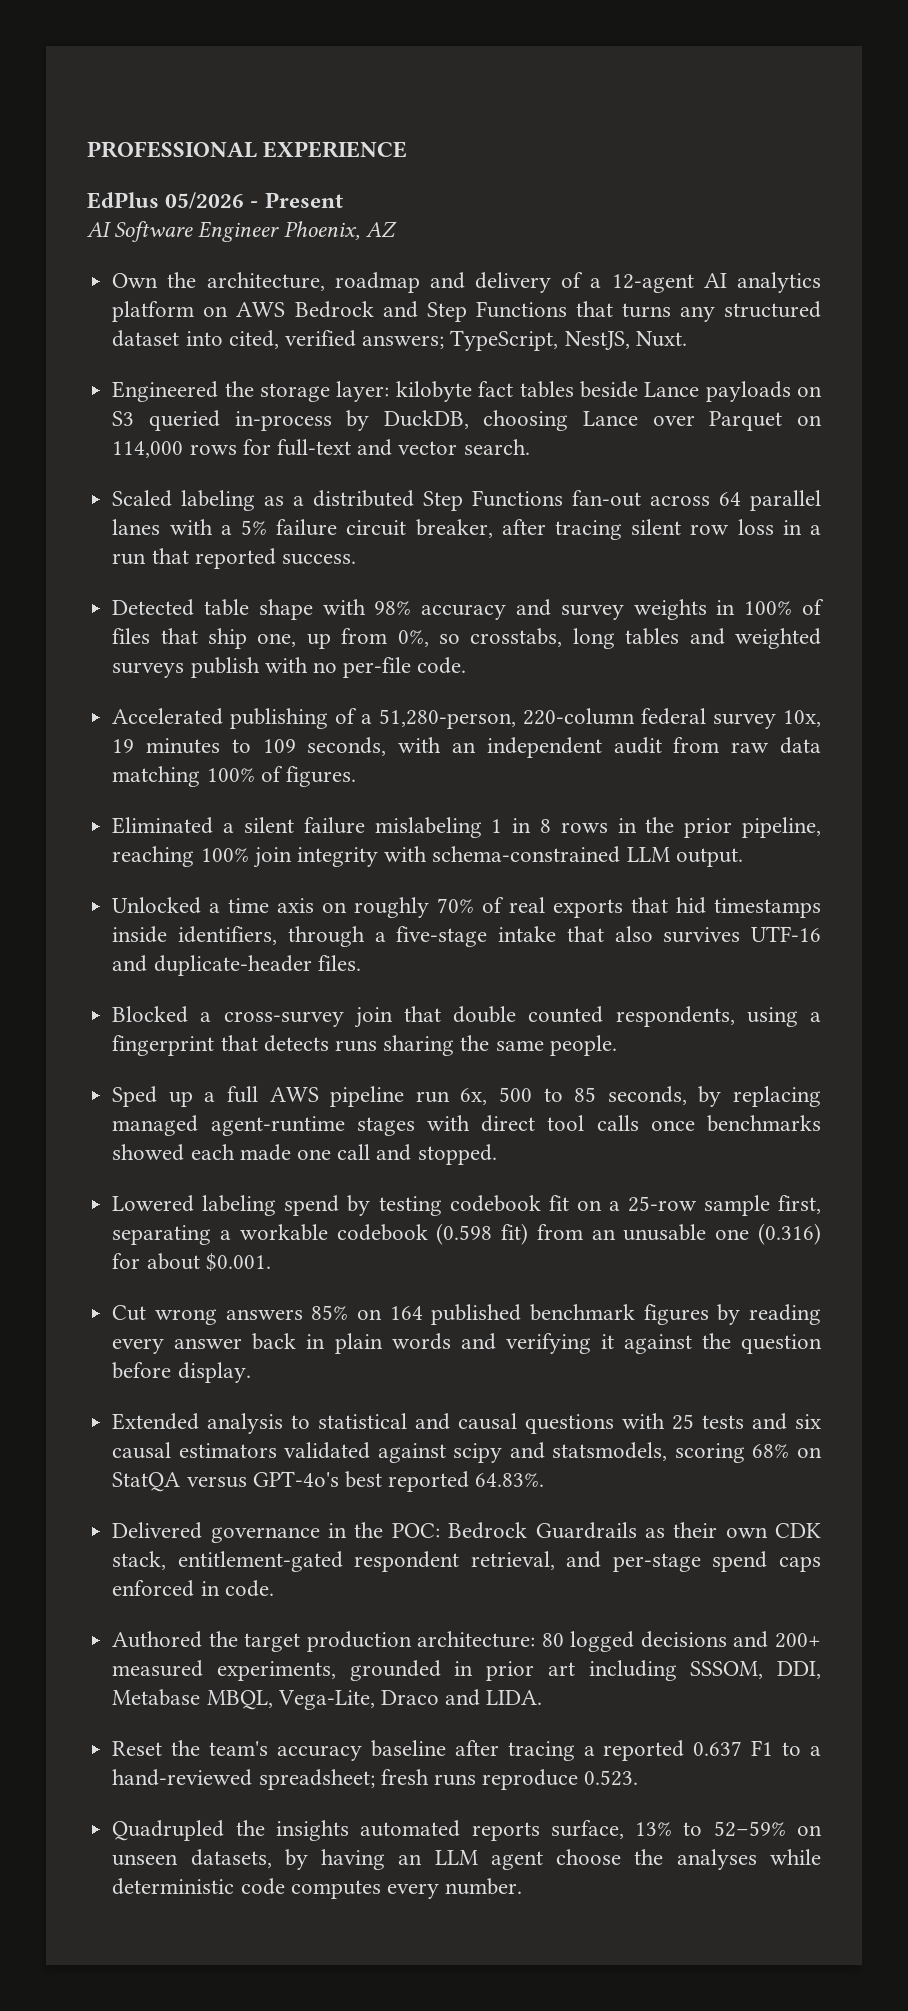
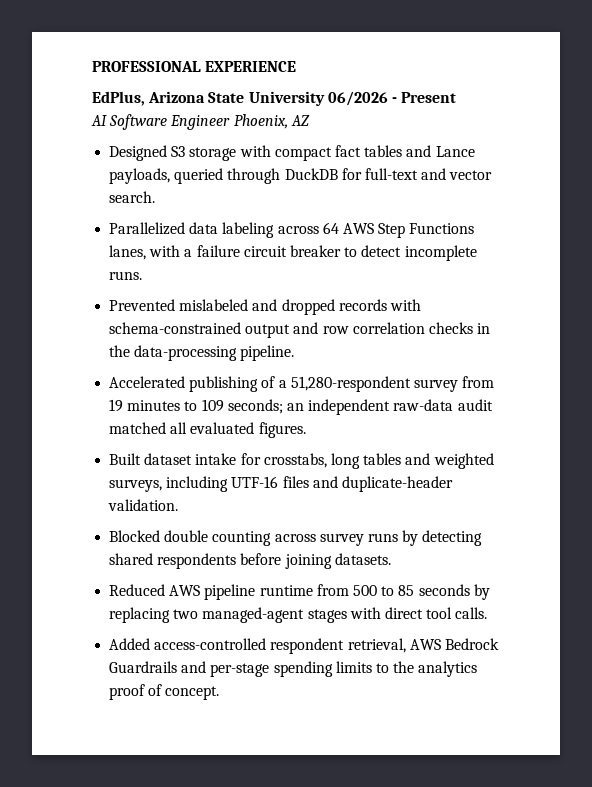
- EdPlus 05/2026 - Present
+ EdPlus, Arizona State University 06/2026 - Present
- Own the architecture, roadmap and delivery of a 12-agent AI analytics platform on AWS Bedrock and Step Functions that turns any structured dataset into cited, verified answers; TypeScript, NestJS, Nuxt.
- Engineered the storage layer: kilobyte fact tables beside Lance payloads on S3 queried in-process by DuckDB, choosing Lance over Parquet on 114,000 rows for full-text and vector search.
+ Designed S3 storage with compact fact tables and Lance payloads, queried through DuckDB for full-text and vector search.
- Scaled labeling as a distributed Step Functions fan-out across 64 parallel lanes with a 5% failure circuit breaker, after tracing silent row loss in a run that reported success.
- Detected table shape with 98% accuracy and survey weights in 100% of files that ship one, up from 0%, so crosstabs, long tables and weighted surveys publish with no per-file code.
- Accelerated publishing of a 51,280-person, 220-column federal survey 10x, 19 minutes to 109 seconds, with an independent audit from raw data matching 100% of figures.
- Eliminated a silent failure mislabeling 1 in 8 rows in the prior pipeline, reaching 100% join integrity with schema-constrained LLM output.
- Unlocked a time axis on roughly 70% of real exports that hid timestamps inside identifiers, through a five-stage intake that also survives UTF-16 and duplicate-header files.
+ Parallelized data labeling across 64 AWS Step Functions lanes, with a failure circuit breaker to detect incomplete runs.
+ Prevented mislabeled and dropped records with schema-constrained output and row correlation checks in the data-processing pipeline.
+ Accelerated publishing of a 51,280-respondent survey from 19 minutes to 109 seconds; an independent raw-data audit matched all evaluated figures.
+ Built dataset intake for crosstabs, long tables and weighted surveys, including UTF-16 files and duplicate-header validation.
- Blocked a cross-survey join that double counted respondents, using a fingerprint that detects runs sharing the same people.
- Sped up a full AWS pipeline run 6x, 500 to 85 seconds, by replacing managed agent-runtime stages with direct tool calls once benchmarks showed each made one call and stopped.
- Lowered labeling spend by testing codebook fit on a 25-row sample first, separating a workable codebook (0.598 fit) from an unusable one (0.316) for about $0.001.
- Cut wrong answers 85% on 164 published benchmark figures by reading every answer back in plain words and verifying it against the question before display.
- Extended analysis to statistical and causal questions with 25 tests and six causal estimators validated against scipy and statsmodels, scoring 68% on StatQA versus GPT-4o's best reported 64.83%.
- Delivered governance in the POC: Bedrock Guardrails as their own CDK stack, entitlement-gated respondent retrieval, and per-stage spend caps enforced in code.
- Authored the target production architecture: 80 logged decisions and 200+ measured experiments, grounded in prior art including SSSOM, DDI, Metabase MBQL, Vega-Lite, Draco and LIDA.
- Reset the team's accuracy baseline after tracing a reported 0.637 F1 to a hand-reviewed spreadsheet; fresh runs reproduce 0.523.
- Quadrupled the insights automated reports surface, 13% to 52–59% on unseen datasets, by having an LLM agent choose the analyses while deterministic code computes every number.
+ Blocked double counting across survey runs by detecting shared respondents before joining datasets.
+ Reduced AWS pipeline runtime from 500 to 85 seconds by replacing two managed-agent stages with direct tool calls.
+ Added access-controlled respondent retrieval, AWS Bedrock Guardrails and per-stage spending limits to the analytics proof of concept.

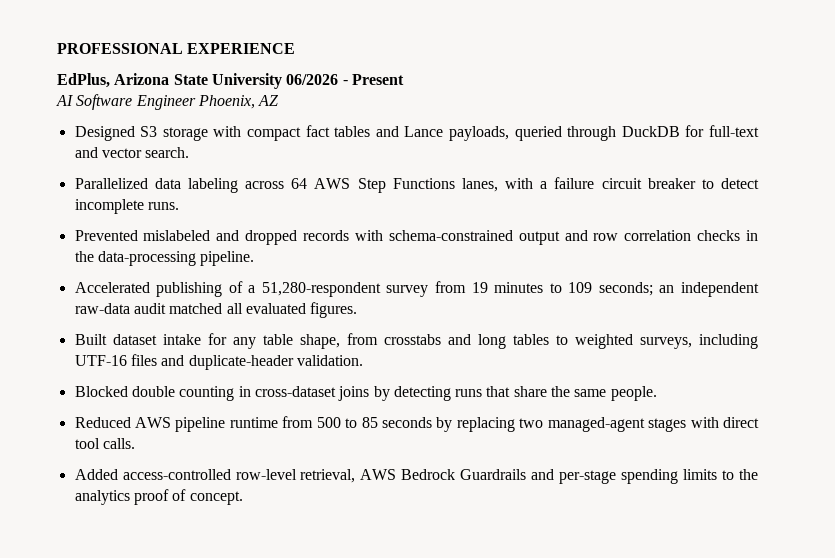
- Built dataset intake for crosstabs, long tables and weighted surveys, including UTF-16 files and duplicate-header validation.
+ Built dataset intake for any table shape, from crosstabs and long tables to weighted surveys, including UTF-16 files and duplicate-header validation.
- Blocked double counting across survey runs by detecting shared respondents before joining datasets.
+ Blocked double counting in cross-dataset joins by detecting runs that share the same people.
- Added access-controlled respondent retrieval, AWS Bedrock Guardrails and per-stage spending limits to the analytics proof of concept.
+ Added access-controlled row-level retrieval, AWS Bedrock Guardrails and per-stage spending limits to the analytics proof of concept.

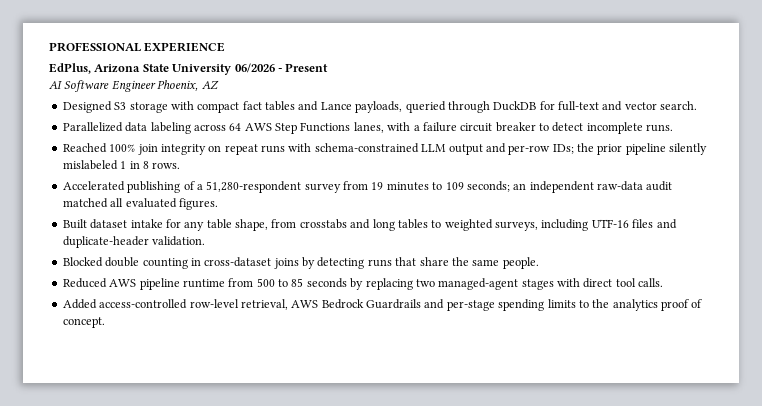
- Prevented mislabeled and dropped records with schema-constrained output and row correlation checks in the data-processing pipeline.
+ Reached 100% join integrity on repeat runs with schema-constrained LLM output and per-row IDs; the prior pipeline silently mislabeled 1 in 8 rows.

